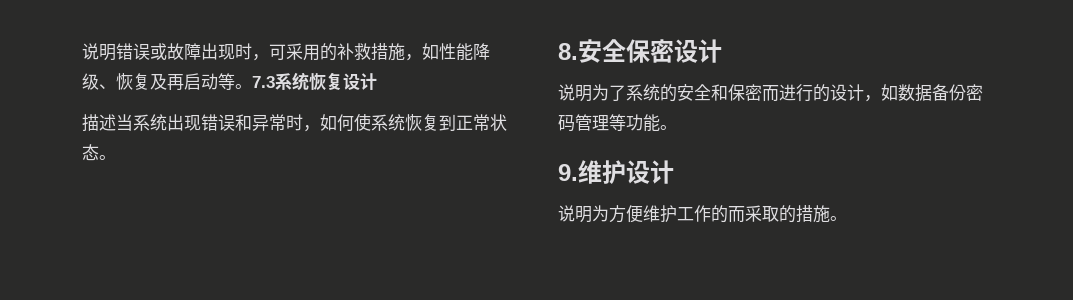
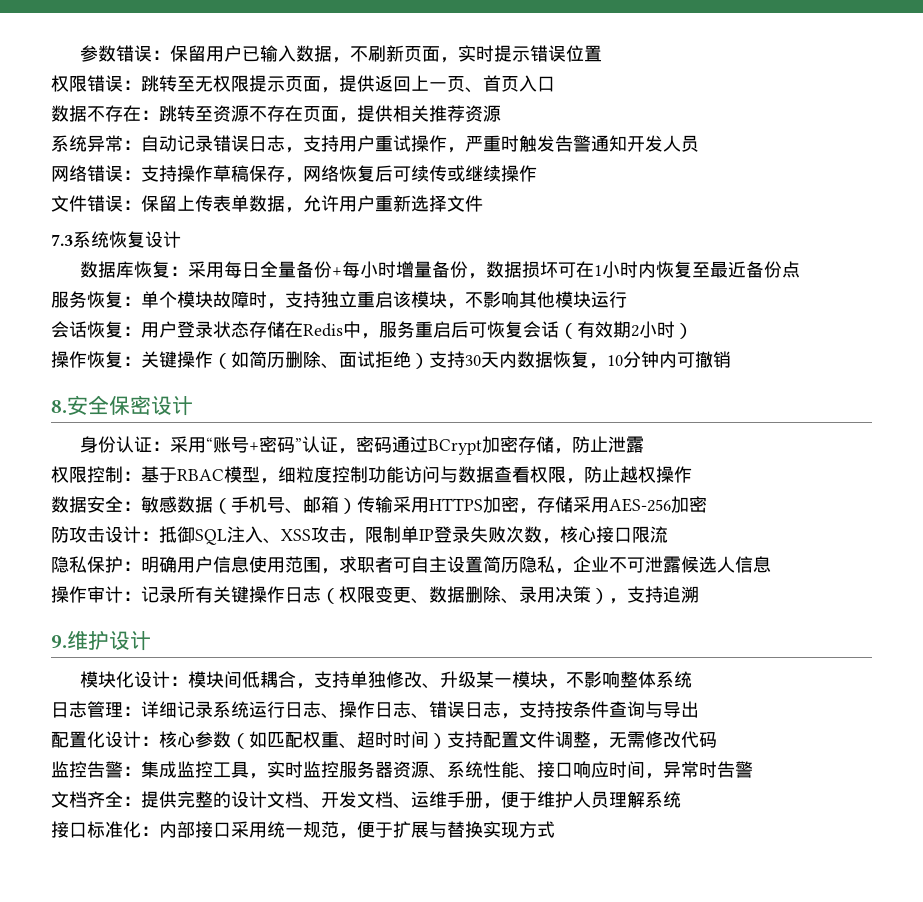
- 说明错误或故障出现时，可采用的补救措施，如性能降级、恢复及再启动等。7.3系统恢复设计
- 描述当系统出现错误和异常时，如何使系统恢复到正常状态。
+ 参数错误：保留用户已输入数据，不刷新页面，实时提示错误位置
+ 权限错误：跳转至无权限提示页面，提供返回上一页、首页入口
+ 数据不存在：跳转至资源不存在页面，提供相关推荐资源
+ 系统异常：自动记录错误日志，支持用户重试操作，严重时触发告警通知开发人员
+ 网络错误：支持操作草稿保存，网络恢复后可续传或继续操作
+ 文件错误：保留上传表单数据，允许用户重新选择文件
+ 7.3系统恢复设计
+ 数据库恢复：采用每日全量备份+每小时增量备份，数据损坏可在1小时内恢复至最近备份点
+ 服务恢复：单个模块故障时，支持独立重启该模块，不影响其他模块运行
+ 会话恢复：用户登录状态存储在Redis中，服务重启后可恢复会话（有效期2小时）
+ 操作恢复：关键操作（如简历删除、面试拒绝）支持30天内数据恢复，10分钟内可撤销
  8.安全保密设计
- 说明为了系统的安全和保密而进行的设计，如数据备份密码管理等功能。
+ 身份认证：采用“账号+密码”认证，密码通过BCrypt加密存储，防止泄露
+ 权限控制：基于RBAC模型，细粒度控制功能访问与数据查看权限，防止越权操作
+ 数据安全：敏感数据（手机号、邮箱）传输采用HTTPS加密，存储采用AES-256加密
+ 防攻击设计：抵御SQL注入、XSS攻击，限制单IP登录失败次数，核心接口限流
+ 隐私保护：明确用户信息使用范围，求职者可自主设置简历隐私，企业不可泄露候选人信息
+ 操作审计：记录所有关键操作日志（权限变更、数据删除、录用决策），支持追溯
  9.维护设计
- 说明为方便维护工作的而采取的措施。
+ 模块化设计：模块间低耦合，支持单独修改、升级某一模块，不影响整体系统
+ 日志管理：详细记录系统运行日志、操作日志、错误日志，支持按条件查询与导出
+ 配置化设计：核心参数（如匹配权重、超时时间）支持配置文件调整，无需修改代码
+ 监控告警：集成监控工具，实时监控服务器资源、系统性能、接口响应时间，异常时告警
+ 文档齐全：提供完整的设计文档、开发文档、运维手册，便于维护人员理解系统
+ 接口标准化：内部接口采用统一规范，便于扩展与替换实现方式

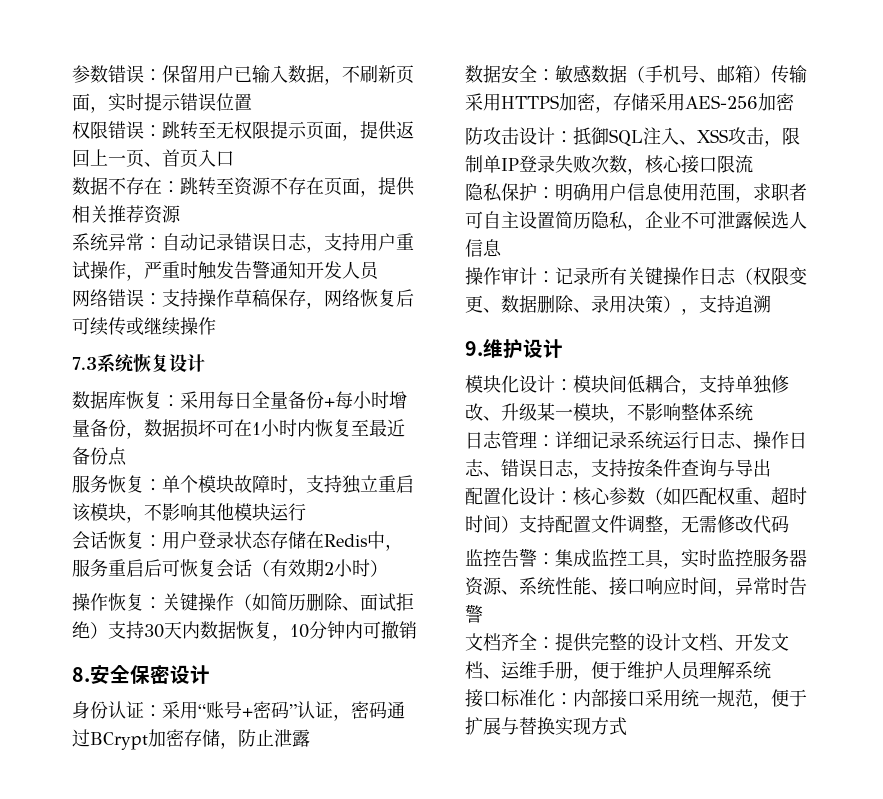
- 文件错误：保留上传表单数据，允许用户重新选择文件
- 权限控制：基于RBAC模型，细粒度控制功能访问与数据查看权限，防止越权操作

